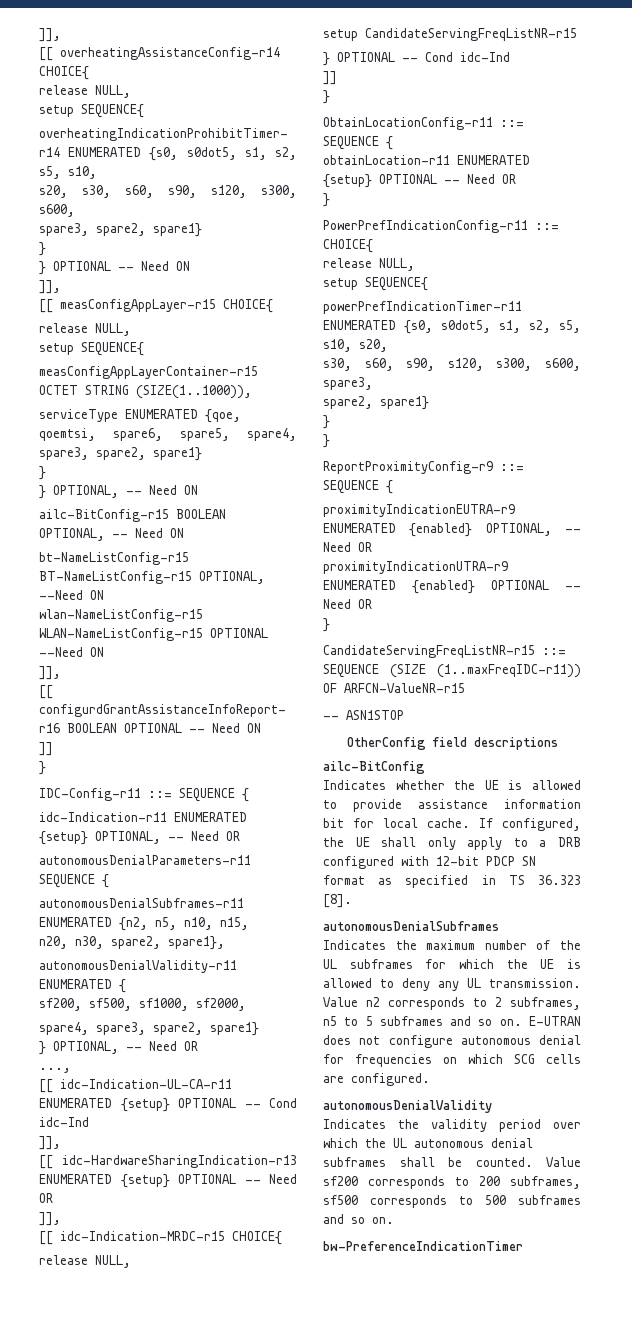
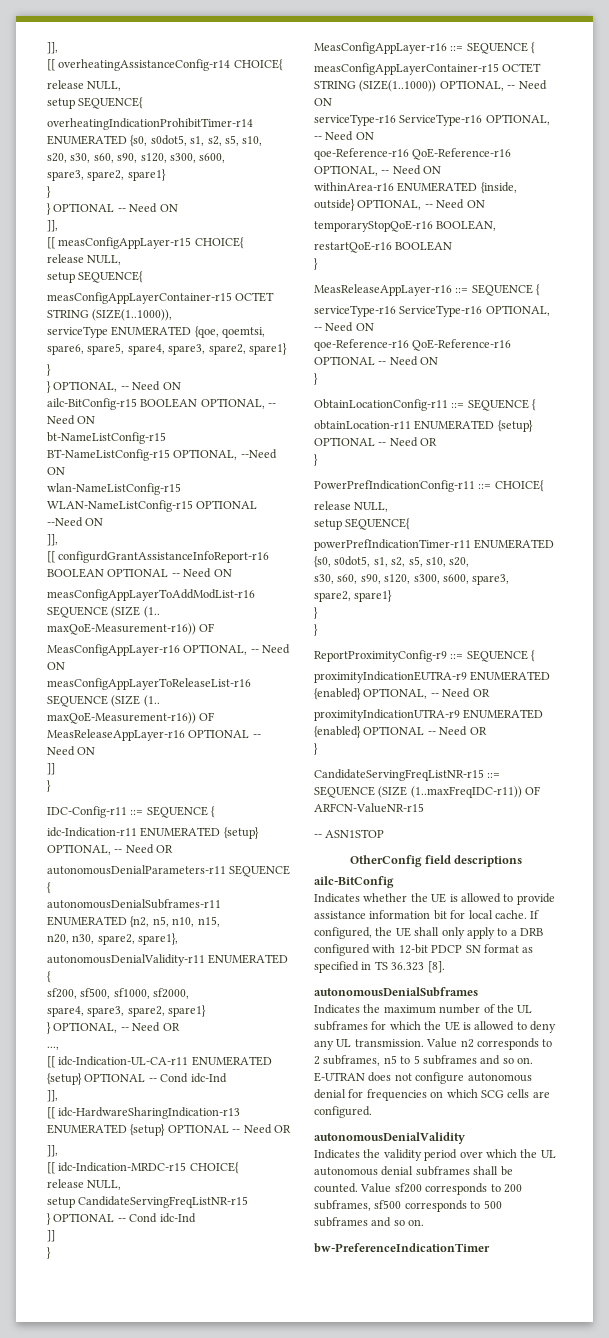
+ measConfigAppLayerToAddModList-r16 SEQUENCE (SIZE (1.. maxQoE-Measurement-r16)) OF
+ MeasConfigAppLayer-r16 OPTIONAL, -- Need ON
+ measConfigAppLayerToReleaseList-r16 SEQUENCE (SIZE (1.. maxQoE-Measurement-r16)) OF MeasReleaseAppLayer-r16 OPTIONAL -- Need ON
+ MeasConfigAppLayer-r16 ::= SEQUENCE {
+ measConfigAppLayerContainer-r15 OCTET STRING (SIZE(1..1000)) OPTIONAL, -- Need ON
+ serviceType-r16 ServiceType-r16 OPTIONAL, -- Need ON
+ qoe-Reference-r16 QoE-Reference-r16 OPTIONAL, -- Need ON
+ withinArea-r16 ENUMERATED {inside, outside} OPTIONAL, -- Need ON
+ temporaryStopQoE-r16 BOOLEAN,
+ restartQoE-r16 BOOLEAN
+ }
+ MeasReleaseAppLayer-r16 ::= SEQUENCE {
+ serviceType-r16 ServiceType-r16 OPTIONAL, -- Need ON
+ qoe-Reference-r16 QoE-Reference-r16 OPTIONAL -- Need ON
+ }

